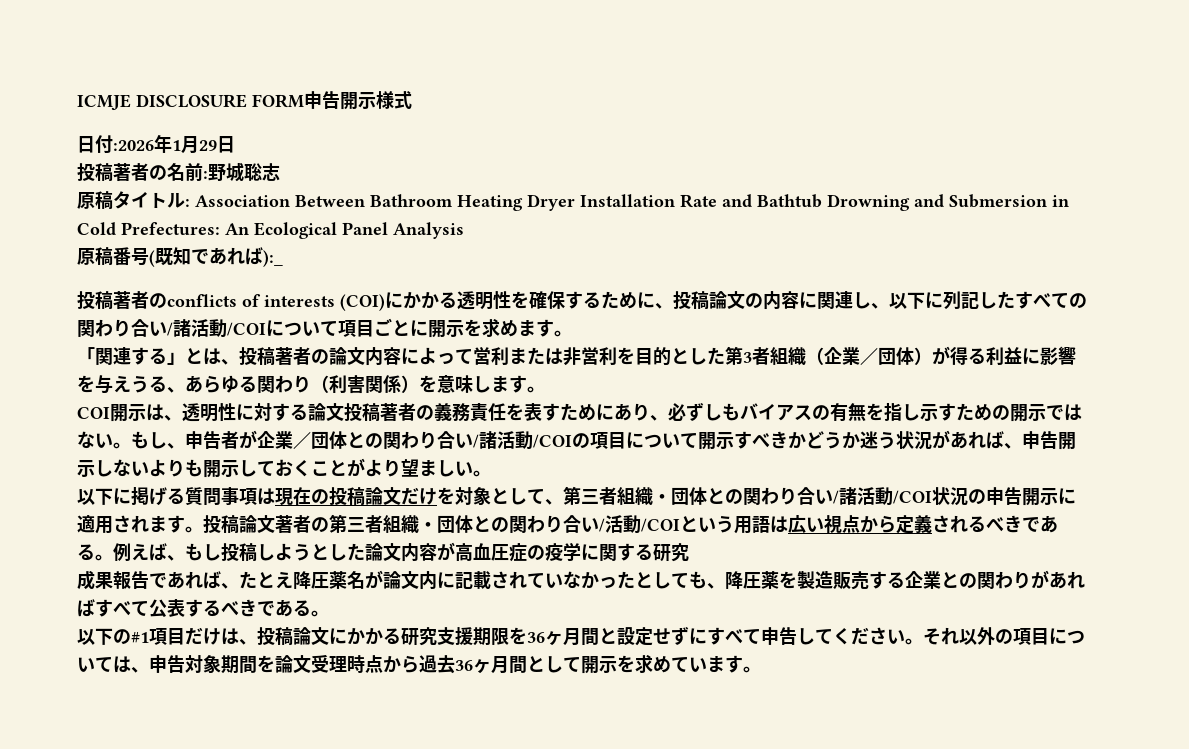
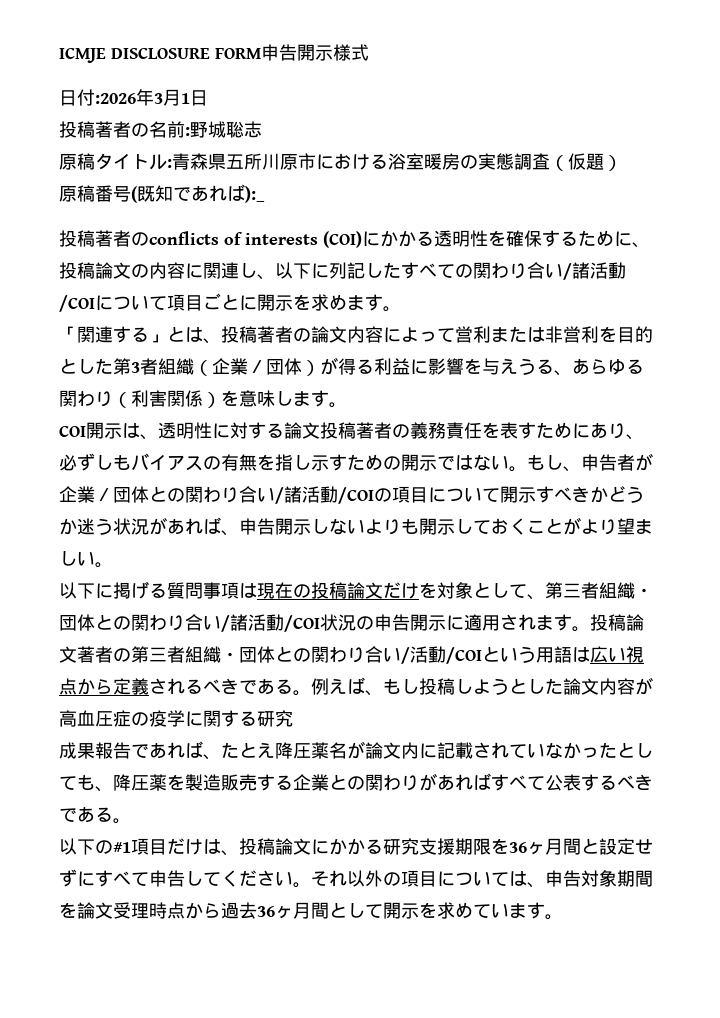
- 日付:2026年1月29日
+ 日付:2026年3月1日
- 原稿タイトル: Association Between Bathroom Heating Dryer Installation Rate and Bathtub Drowning and Submersion in Cold Prefectures: An Ecological Panel Analysis
+ 原稿タイトル:青森県五所川原市における浴室暖房の実態調査（仮題）

